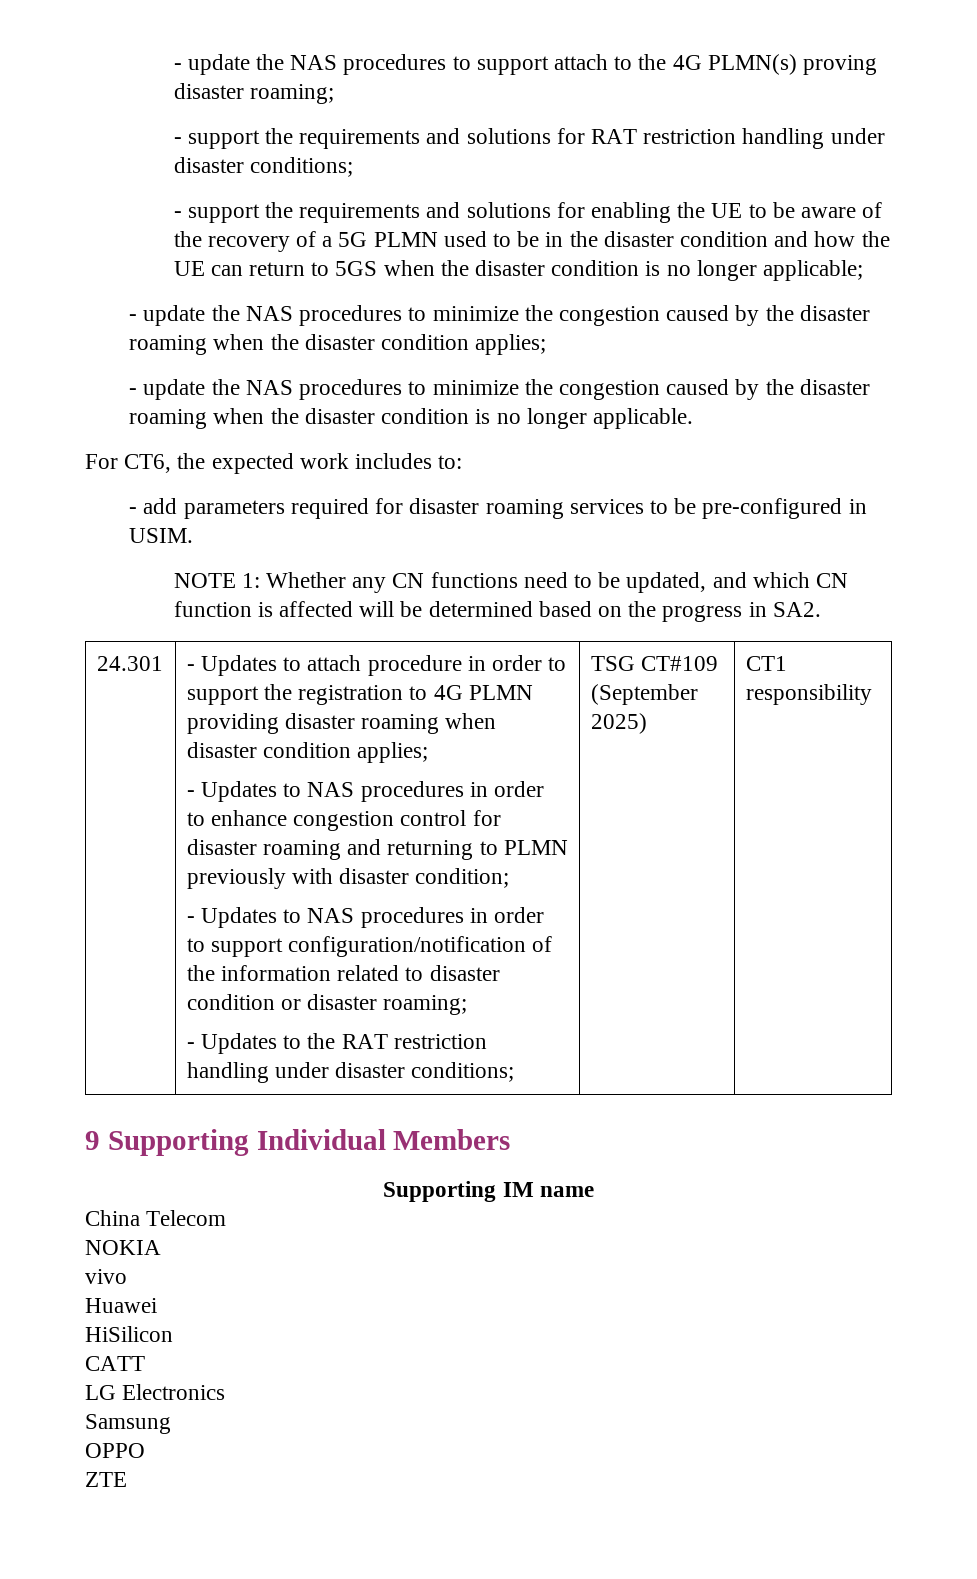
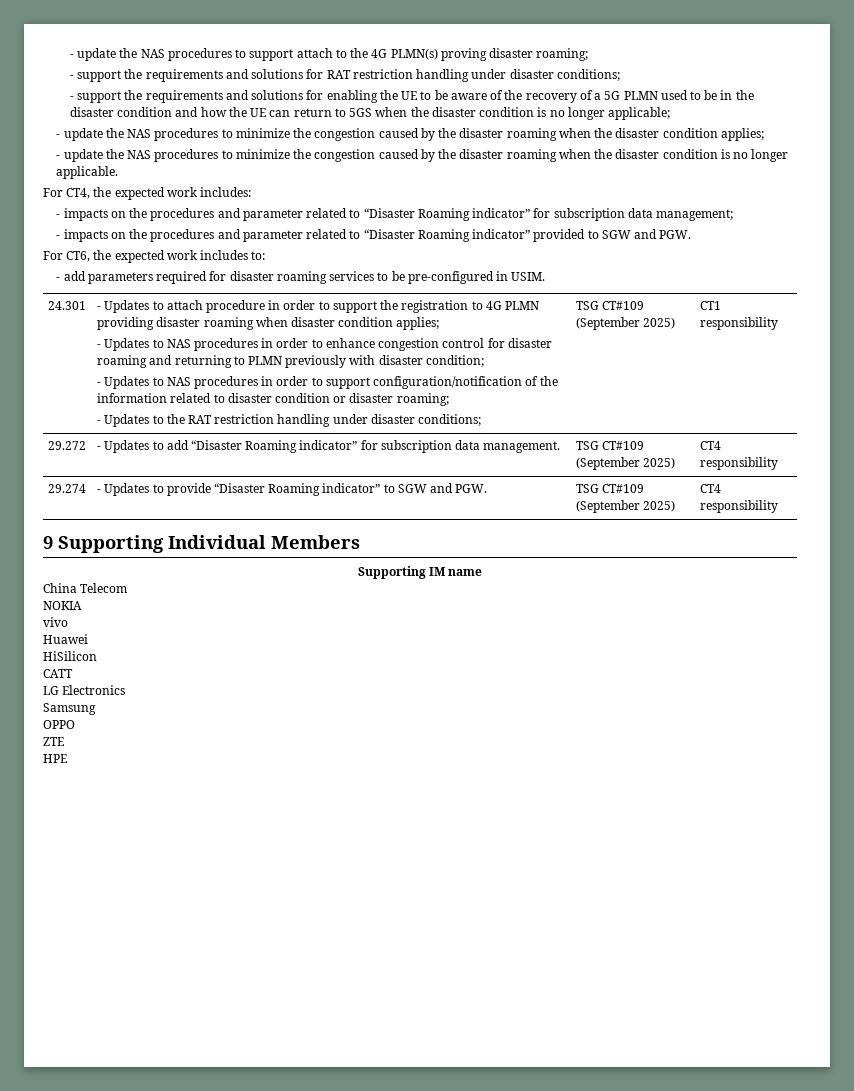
+ For CT4, the expected work includes:
+ - impacts on the procedures and parameter related to “Disaster Roaming indicator” for subscription data management;
+ - impacts on the procedures and parameter related to “Disaster Roaming indicator” provided to SGW and PGW.
- NOTE 1: Whether any CN functions need to be updated, and which CN function is affected will be determined based on the progress in SA2.
+ 29.272 | - Updates to add “Disaster Roaming indicator” for subscription data management. | TSG CT#109 (September 2025) | CT4 responsibility
+ 29.274 | - Updates to provide “Disaster Roaming indicator” to SGW and PGW. | TSG CT#109 (September 2025) | CT4 responsibility
+ HPE

